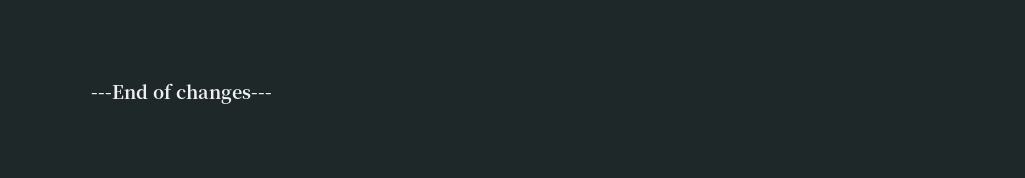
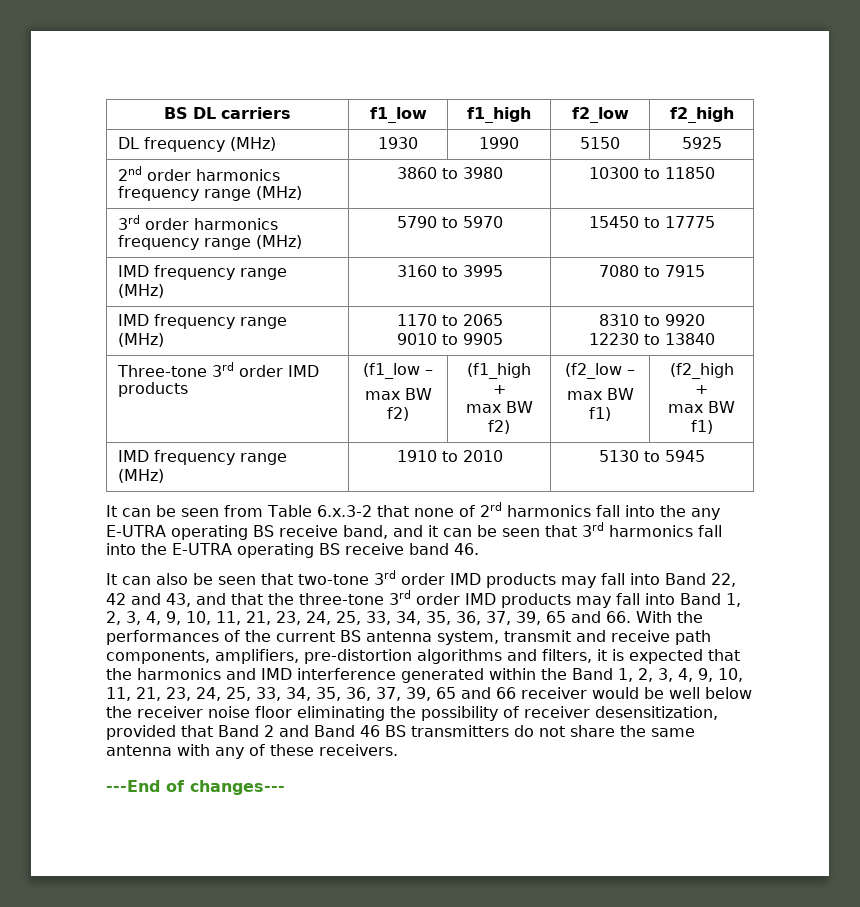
+ BS DL carriers | f1_low | f1_high | f2_low | f2_high
+ DL frequency (MHz) | 1930 | 1990 | 5150 | 5925
+ 2nd order harmonics frequency range (MHz) | 3860 to 3980 | 10300 to 11850
+ 3rd order harmonics frequency range (MHz) | 5790 to 5970 | 15450 to 17775
+ IMD frequency range (MHz) | 3160 to 3995 | 7080 to 7915
+ IMD frequency range (MHz) | 1170 to 2065
+ 9010 to 9905 | 8310 to 9920
+ 12230 to 13840
+ Three-tone 3rd order IMD products | (f1_low –
+ max BW f2) | (f1_high +
+ max BW f2) | (f2_low –
+ max BW f1) | (f2_high +
+ max BW f1)
+ IMD frequency range (MHz) | 1910 to 2010 | 5130 to 5945
+ It can be seen from Table 6.x.3-2 that none of 2rd harmonics fall into the any E-UTRA operating BS receive band, and it can be seen that 3rd harmonics fall into the E-UTRA operating BS receive band 46.
+ It can also be seen that two-tone 3rd order IMD products may fall into Band 22, 42 and 43, and that the three-tone 3rd order IMD products may fall into Band 1, 2, 3, 4, 9, 10, 11, 21, 23, 24, 25, 33, 34, 35, 36, 37, 39, 65 and 66. With the performances of the current BS antenna system, transmit and receive path components, amplifiers, pre-distortion algorithms and filters, it is expected that the harmonics and IMD interference generated within the Band 1, 2, 3, 4, 9, 10, 11, 21, 23, 24, 25, 33, 34, 35, 36, 37, 39, 65 and 66 receiver would be well below the receiver noise floor eliminating the possibility of receiver desensitization, provided that Band 2 and Band 46 BS transmitters do not share the same antenna with any of these receivers.

